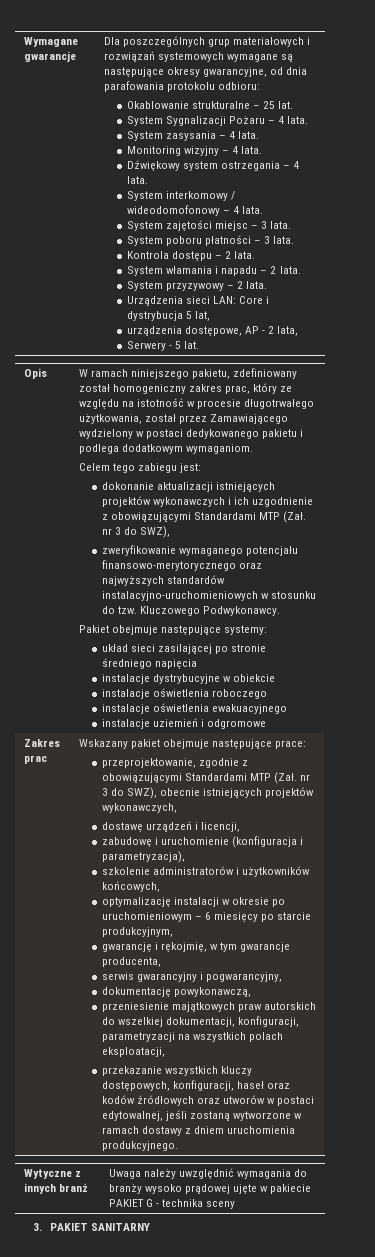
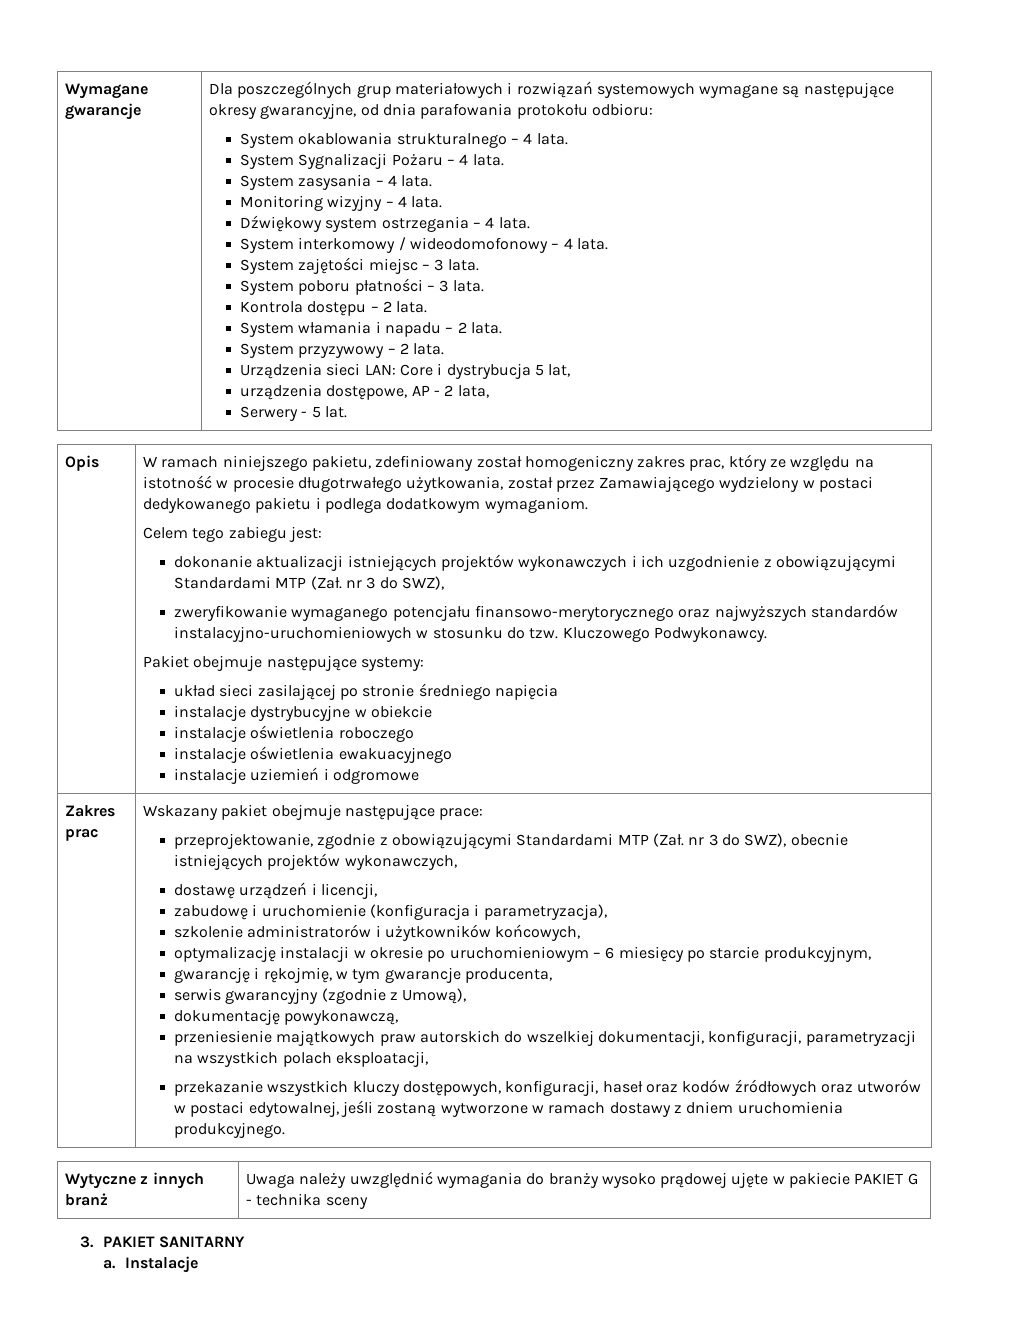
- Okablowanie strukturalne – 25 lat.
+ System okablowania strukturalnego – 4 lata.
- serwis gwarancyjny i pogwarancyjny,
+ serwis gwarancyjny (zgodnie z Umową),
+ a. Instalacje

